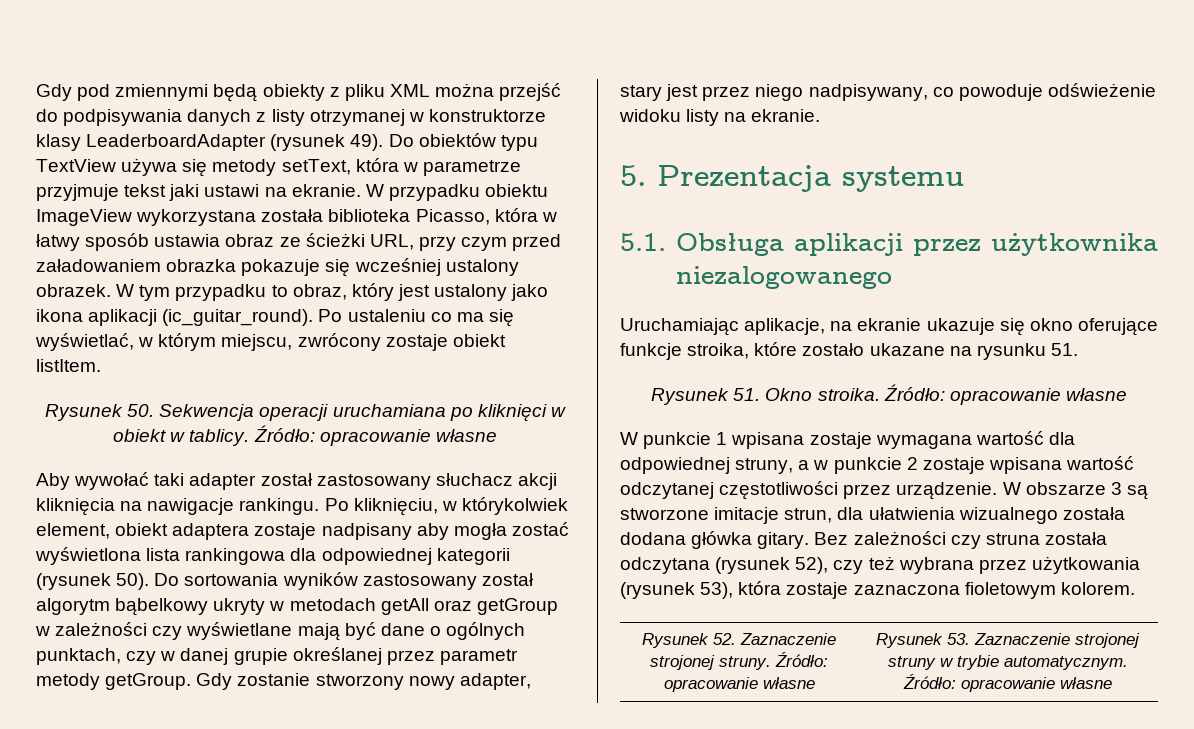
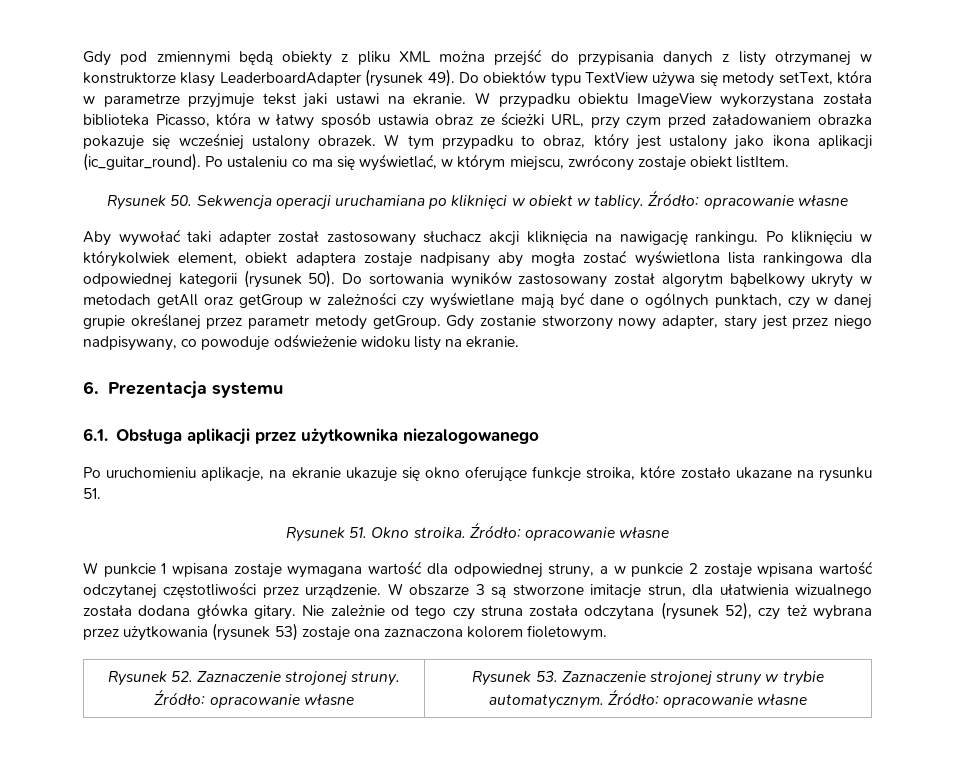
- Gdy pod zmiennymi będą obiekty z pliku XML można przejść do podpisywania danych z listy otrzymanej w konstruktorze klasy LeaderboardAdapter (rysunek 49).
+ Gdy pod zmiennymi będą obiekty z pliku XML można przejść do przypisania danych z listy otrzymanej w konstruktorze klasy LeaderboardAdapter (rysunek 49).
- Aby wywołać taki adapter został zastosowany słuchacz akcji kliknięcia na nawigacje rankingu.
+ Aby wywołać taki adapter został zastosowany słuchacz akcji kliknięcia na nawigację rankingu.
- Po kliknięciu, w którykolwiek element, obiekt adaptera zostaje nadpisany aby mogła zostać wyświetlona lista rankingowa dla odpowiednej kategorii (rysunek 50).
+ Po kliknięciu w którykolwiek element, obiekt adaptera zostaje nadpisany aby mogła zostać wyświetlona lista rankingowa dla odpowiednej kategorii (rysunek 50).
- 5. Prezentacja systemu
+ 6. Prezentacja systemu
- 5.1. Obsługa aplikacji przez użytkownika niezalogowanego
+ 6.1. Obsługa aplikacji przez użytkownika niezalogowanego
- Uruchamiając aplikacje, na ekranie ukazuje się okno oferujące funkcje stroika, które zostało ukazane na rysunku 51.
+ Po uruchomieniu aplikacje, na ekranie ukazuje się okno oferujące funkcje stroika, które zostało ukazane na rysunku 51.
- Bez zależności czy struna została odczytana (rysunek 52), czy też wybrana przez użytkowania (rysunek 53), która zostaje zaznaczona fioletowym kolorem.
+ Nie zależnie od tego czy struna została odczytana (rysunek 52), czy też wybrana przez użytkowania (rysunek 53) zostaje ona zaznaczona kolorem fioletowym.

